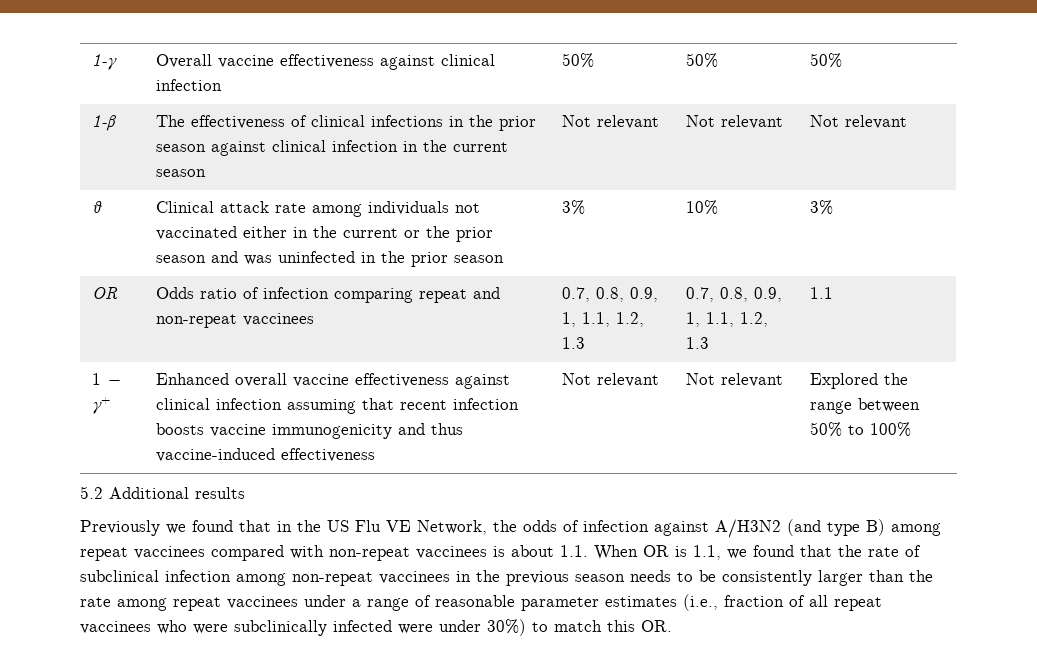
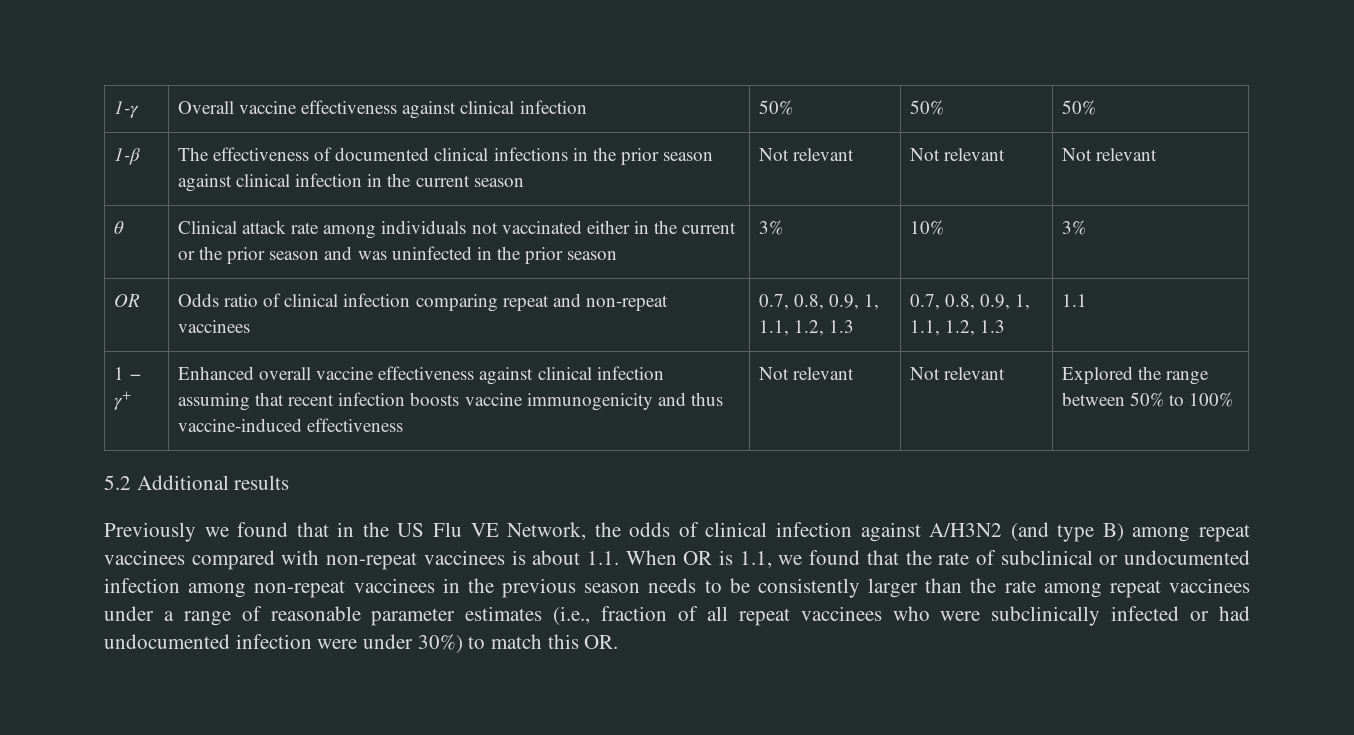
- 1-β | The effectiveness of clinical infections in the prior season against clinical infection in the current season | Not relevant | Not relevant | Not relevant
+ 1-β | The effectiveness of documented clinical infections in the prior season against clinical infection in the current season | Not relevant | Not relevant | Not relevant
- OR | Odds ratio of infection comparing repeat and non-repeat vaccinees | 0.7, 0.8, 0.9, 1, 1.1, 1.2, 1.3 | 0.7, 0.8, 0.9, 1, 1.1, 1.2, 1.3 | 1.1
+ OR | Odds ratio of clinical infection comparing repeat and non-repeat vaccinees | 0.7, 0.8, 0.9, 1, 1.1, 1.2, 1.3 | 0.7, 0.8, 0.9, 1, 1.1, 1.2, 1.3 | 1.1
- Previously we found that in the US Flu VE Network, the odds of infection against A/H3N2 (and type B) among repeat vaccinees compared with non-repeat vaccinees is about 1.1. When OR is 1.1, we found that the rate of subclinical infection among non-repeat vaccinees in the previous season needs to be consistently larger than the rate among repeat vaccinees under a range of reasonable parameter estimates (i.e., fraction of all repeat vaccinees who were subclinically infected were under 30%) to match this OR.
+ Previously we found that in the US Flu VE Network, the odds of clinical infection against A/H3N2 (and type B) among repeat vaccinees compared with non-repeat vaccinees is about 1.1. When OR is 1.1, we found that the rate of subclinical or undocumented infection among non-repeat vaccinees in the previous season needs to be consistently larger than the rate among repeat vaccinees under a range of reasonable parameter estimates (i.e., fraction of all repeat vaccinees who were subclinically infected or had undocumented infection were under 30%) to match this OR.

